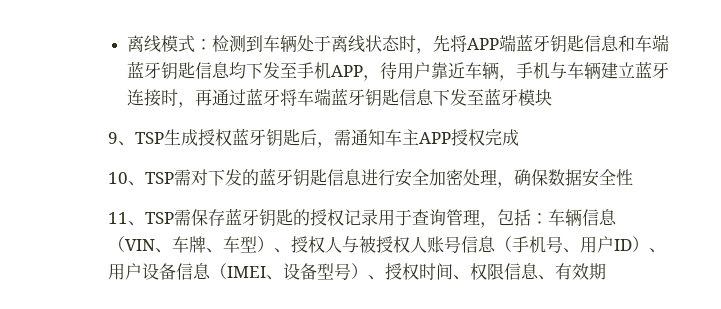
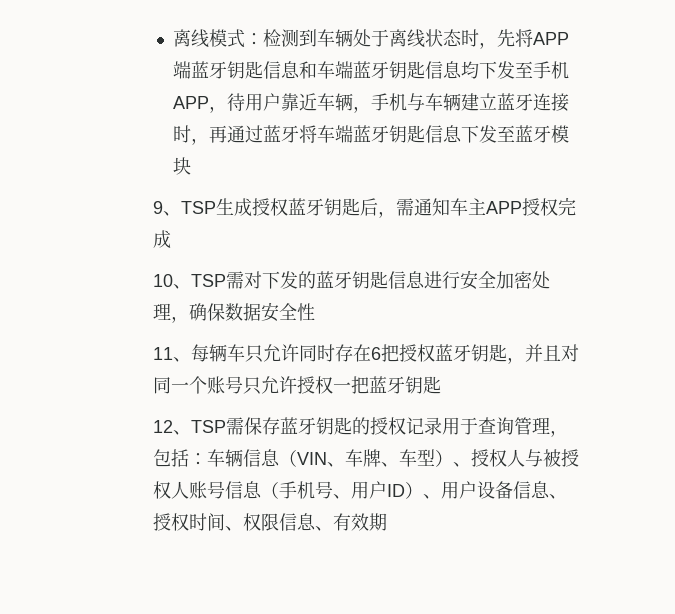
- 11、TSP需保存蓝牙钥匙的授权记录用于查询管理，包括：车辆信息（VIN、车牌、车型）、授权人与被授权人账号信息（手机号、用户ID）、用户设备信息（IMEI、设备型号）、授权时间、权限信息、有效期
+ 11、每辆车只允许同时存在6把授权蓝牙钥匙，并且对同一个账号只允许授权一把蓝牙钥匙
+ 12、TSP需保存蓝牙钥匙的授权记录用于查询管理，包括：车辆信息（VIN、车牌、车型）、授权人与被授权人账号信息（手机号、用户ID）、用户设备信息、授权时间、权限信息、有效期

